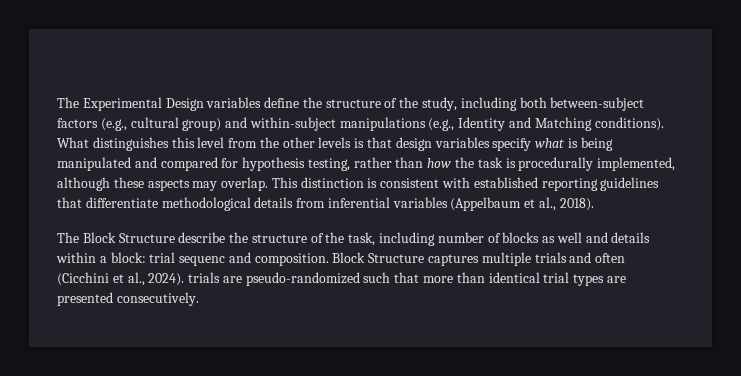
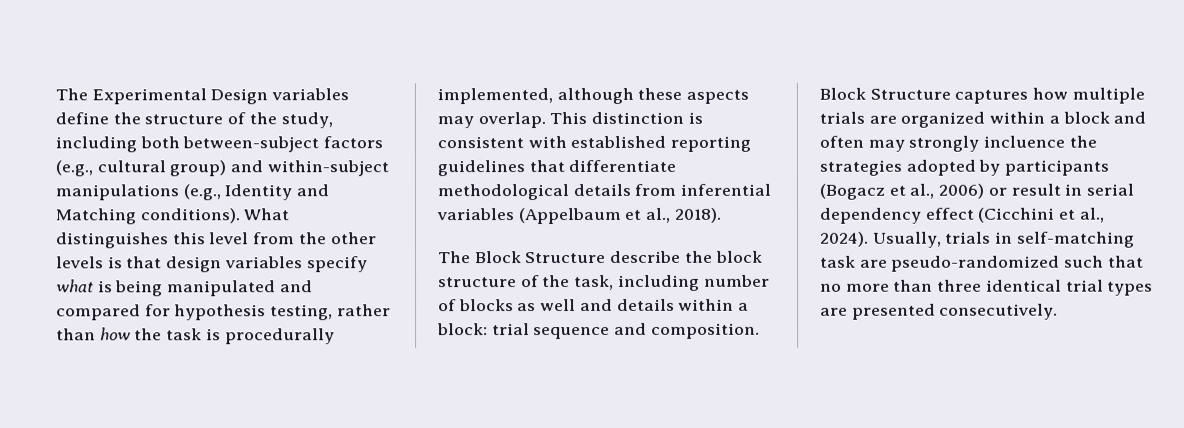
- The Block Structure describe the structure of the task, including number of blocks as well and details within a block: trial sequenc and composition.
+ The Block Structure describe the block structure of the task, including number of blocks as well and details within a block: trial sequence and composition.
- Block Structure captures multiple trials and often (Cicchini et al., 2024). trials are pseudo-randomized such that more than identical trial types are presented consecutively.
+ Block Structure captures how multiple trials are organized within a block and often may strongly incluence the strategies adopted by participants (Bogacz et al., 2006) or result in serial dependency effect (Cicchini et al., 2024). Usually, trials in self-matching task are pseudo-randomized such that no more than three identical trial types are presented consecutively.

